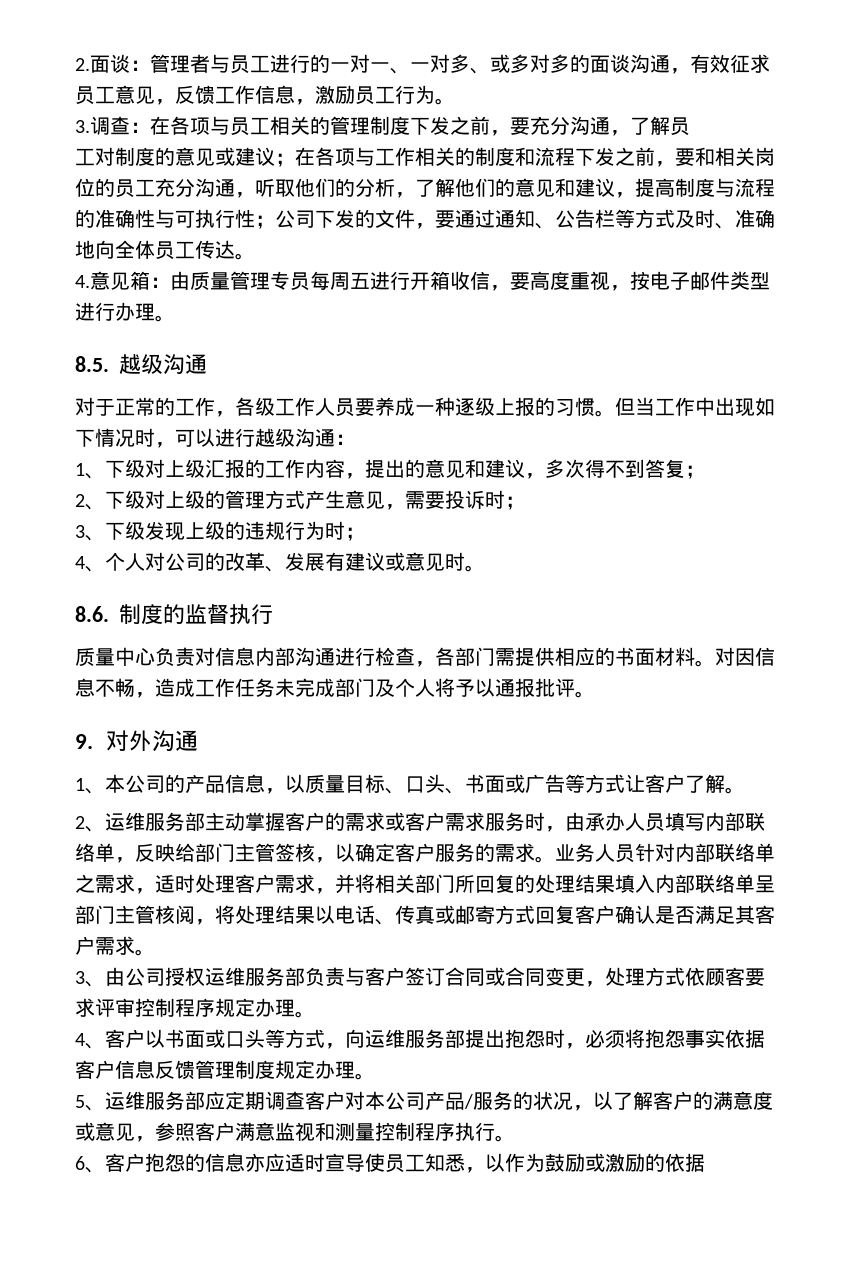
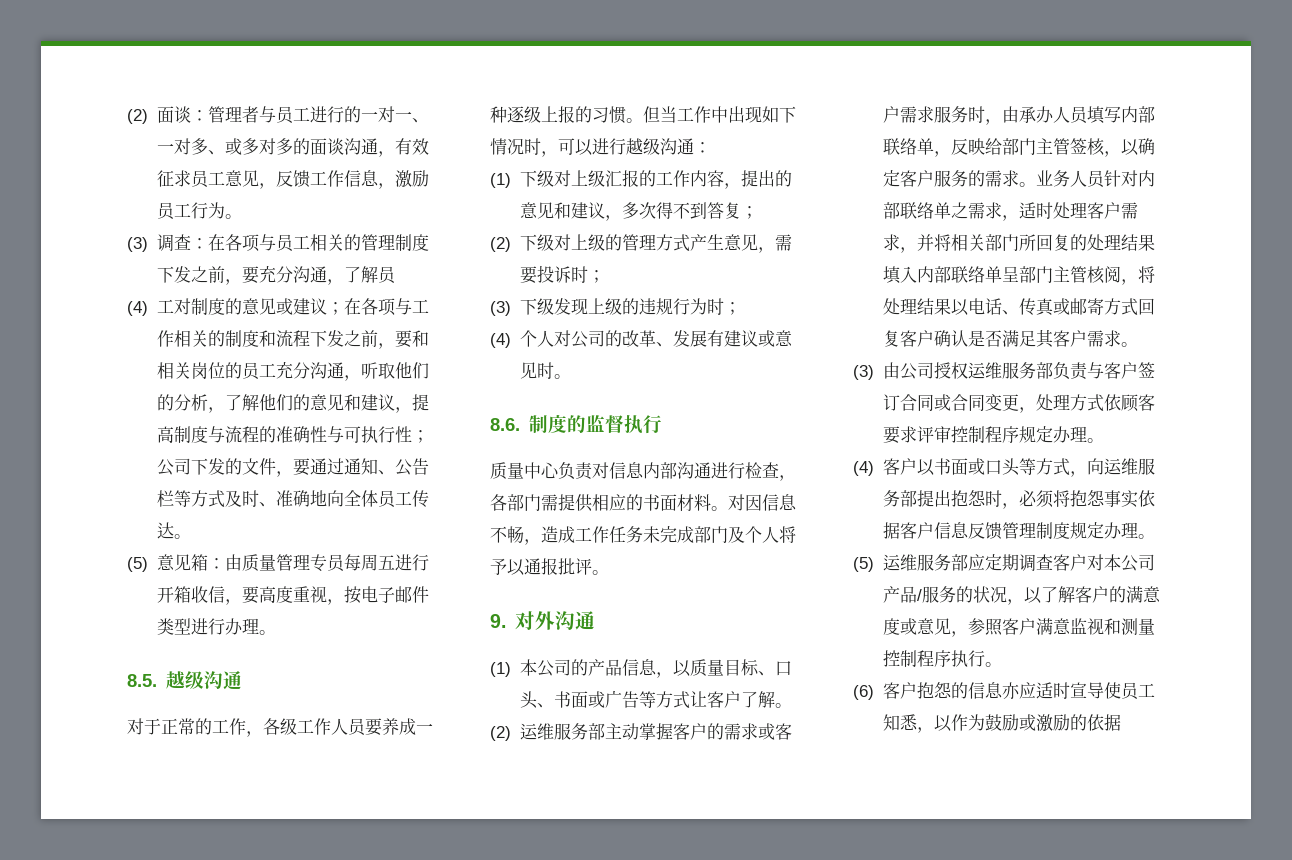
- 2.面谈：管理者与员工进行的一对一、一对多、或多对多的面谈沟通，有效征求员工意见，反馈工作信息，激励员工行为。
+ (2)面谈：管理者与员工进行的一对一、一对多、或多对多的面谈沟通，有效征求员工意见，反馈工作信息，激励员工行为。
- 3.调查：在各项与员工相关的管理制度下发之前，要充分沟通，了解员
+ (3)调查：在各项与员工相关的管理制度下发之前，要充分沟通，了解员
- 工对制度的意见或建议；在各项与工作相关的制度和流程下发之前，要和相关岗位的员工充分沟通，听取他们的分析，了解他们的意见和建议，提高制度与流程的准确性与可执行性；公司下发的文件，要通过通知、公告栏等方式及时、准确地向全体员工传达。
+ (4)工对制度的意见或建议；在各项与工作相关的制度和流程下发之前，要和相关岗位的员工充分沟通，听取他们的分析，了解他们的意见和建议，提高制度与流程的准确性与可执行性；公司下发的文件，要通过通知、公告栏等方式及时、准确地向全体员工传达。
- 4.意见箱：由质量管理专员每周五进行开箱收信，要高度重视，按电子邮件类型进行办理。
+ (5)意见箱：由质量管理专员每周五进行开箱收信，要高度重视，按电子邮件类型进行办理。
- 1、下级对上级汇报的工作内容，提出的意见和建议，多次得不到答复；
+ (1)下级对上级汇报的工作内容，提出的意见和建议，多次得不到答复；
- 2、下级对上级的管理方式产生意见，需要投诉时；
+ (2)下级对上级的管理方式产生意见，需要投诉时；
- 3、下级发现上级的违规行为时；
+ (3)下级发现上级的违规行为时；
- 4、个人对公司的改革、发展有建议或意见时。
+ (4)个人对公司的改革、发展有建议或意见时。
- 1、本公司的产品信息，以质量目标、口头、书面或广告等方式让客户了解。
+ (1)本公司的产品信息，以质量目标、口头、书面或广告等方式让客户了解。
- 2、运维服务部主动掌握客户的需求或客户需求服务时，由承办人员填写内部联络单，反映给部门主管签核，以确定客户服务的需求。
+ (2)运维服务部主动掌握客户的需求或客户需求服务时，由承办人员填写内部联络单，反映给部门主管签核，以确定客户服务的需求。
- 3、由公司授权运维服务部负责与客户签订合同或合同变更，处理方式依顾客要求评审控制程序规定办理。
+ (3)由公司授权运维服务部负责与客户签订合同或合同变更，处理方式依顾客要求评审控制程序规定办理。
- 4、客户以书面或口头等方式，向运维服务部提出抱怨时，必须将抱怨事实依据客户信息反馈管理制度规定办理。
+ (4)客户以书面或口头等方式，向运维服务部提出抱怨时，必须将抱怨事实依据客户信息反馈管理制度规定办理。
- 5、运维服务部应定期调查客户对本公司产品/服务的状况，以了解客户的满意度或意见，参照客户满意监视和测量控制程序执行。
+ (5)运维服务部应定期调查客户对本公司产品/服务的状况，以了解客户的满意度或意见，参照客户满意监视和测量控制程序执行。
- 6、客户抱怨的信息亦应适时宣导使员工知悉，以作为鼓励或激励的依据
+ (6)客户抱怨的信息亦应适时宣导使员工知悉，以作为鼓励或激励的依据

